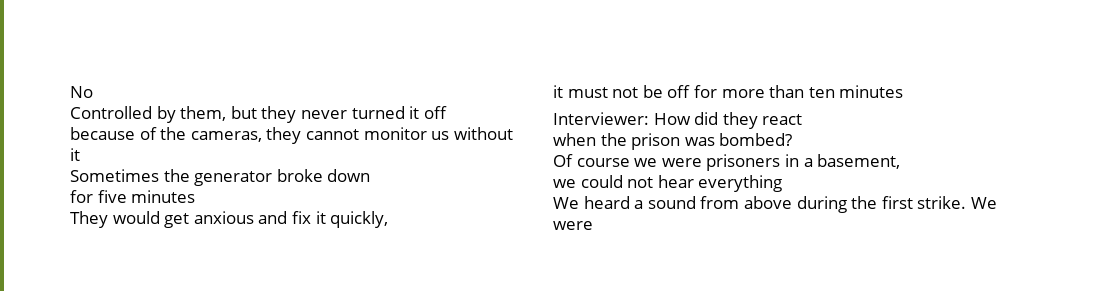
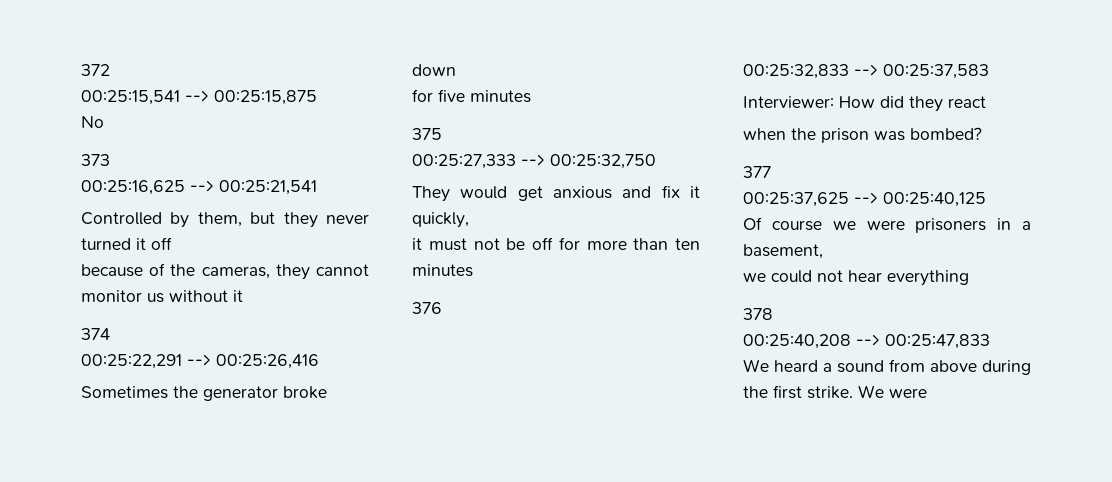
+ 372
+ 00:25:15,541 --> 00:25:15,875
  No
+ 373
+ 00:25:16,625 --> 00:25:21,541
+ 374
+ 00:25:22,291 --> 00:25:26,416
+ 375
+ 00:25:27,333 --> 00:25:32,750
+ 376
+ 00:25:32,833 --> 00:25:37,583
+ 377
+ 00:25:37,625 --> 00:25:40,125
+ 378
+ 00:25:40,208 --> 00:25:47,833

